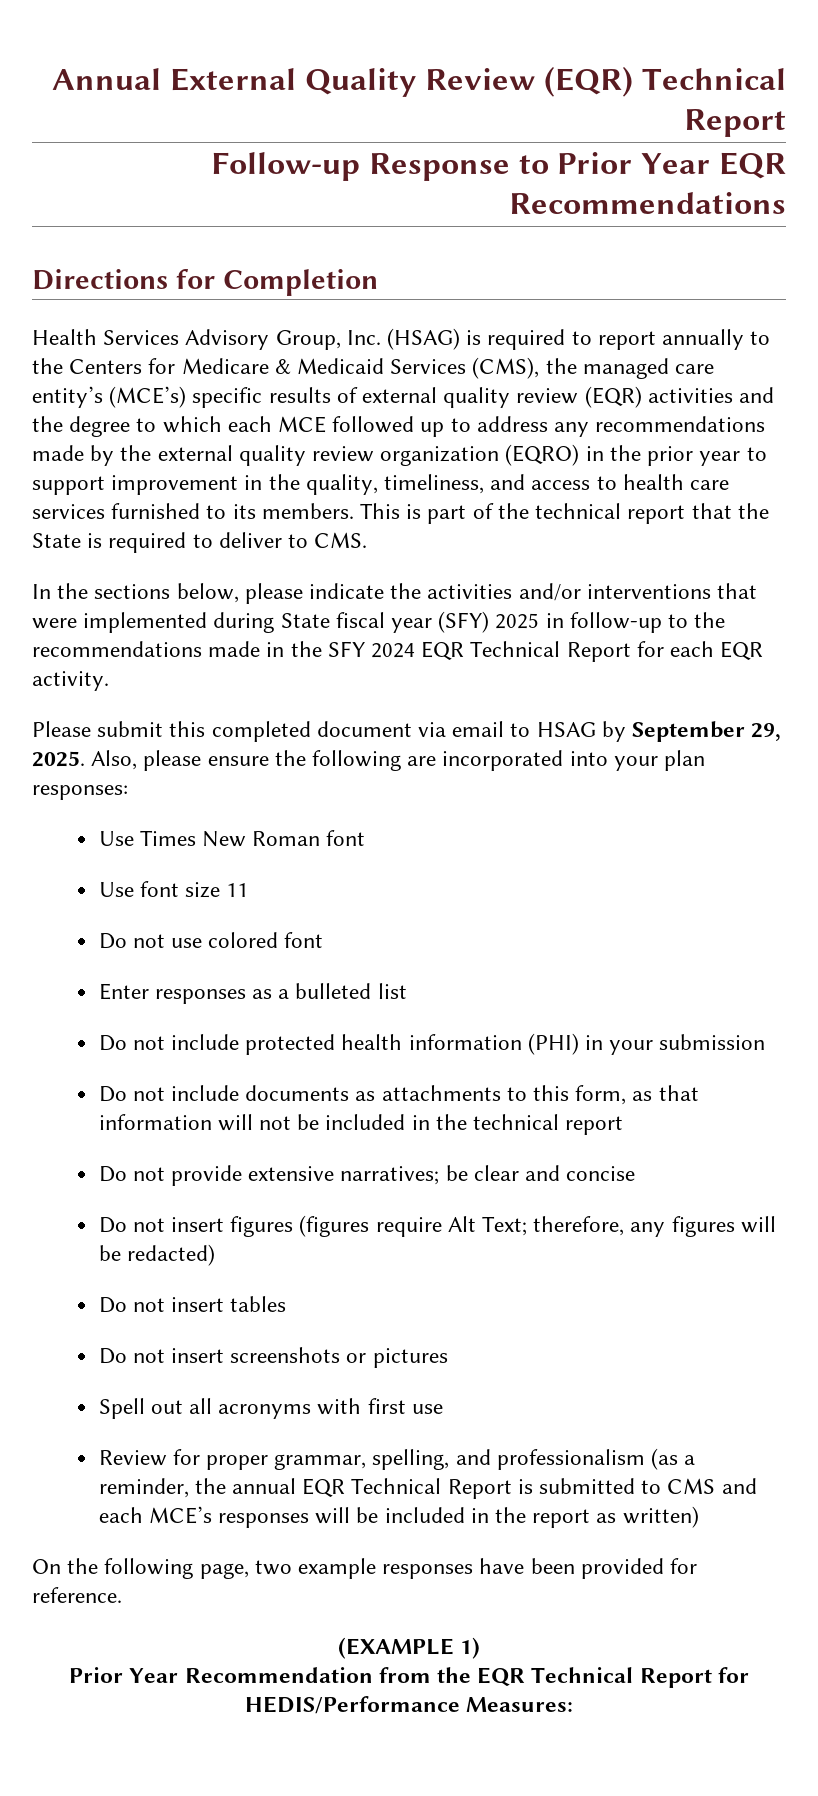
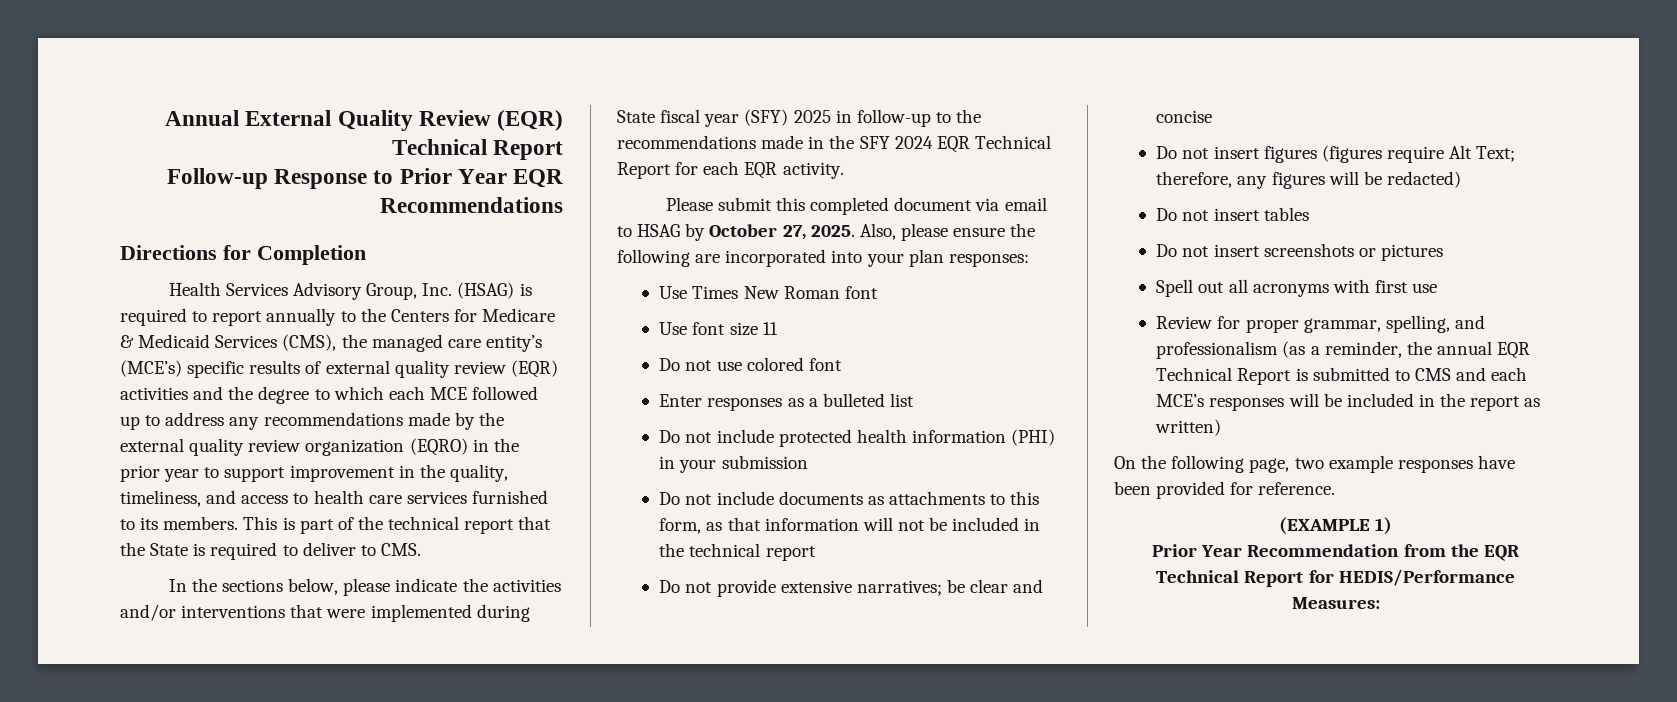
- Please submit this completed document via email to HSAG by September 29, 2025.
+ Please submit this completed document via email to HSAG by October 27, 2025.

